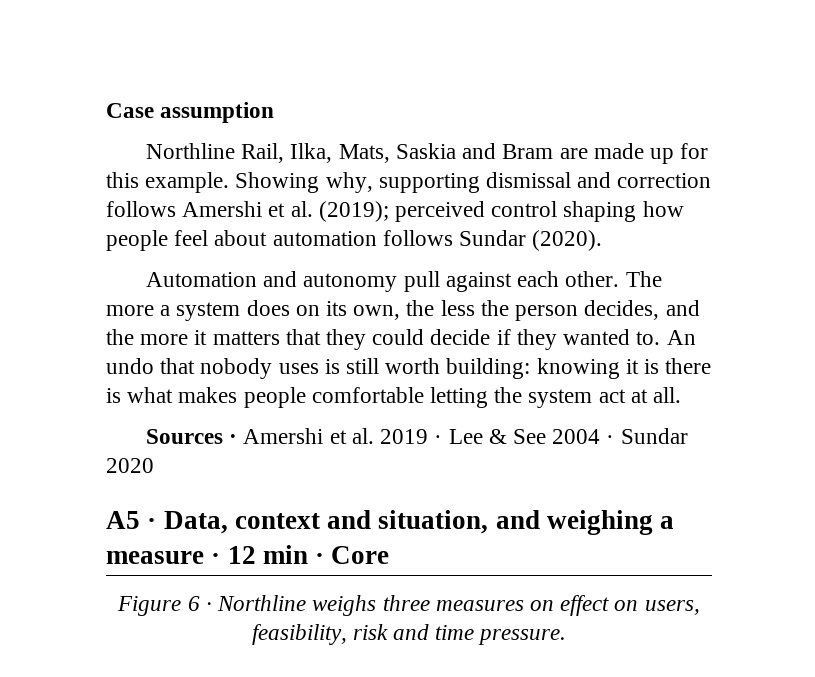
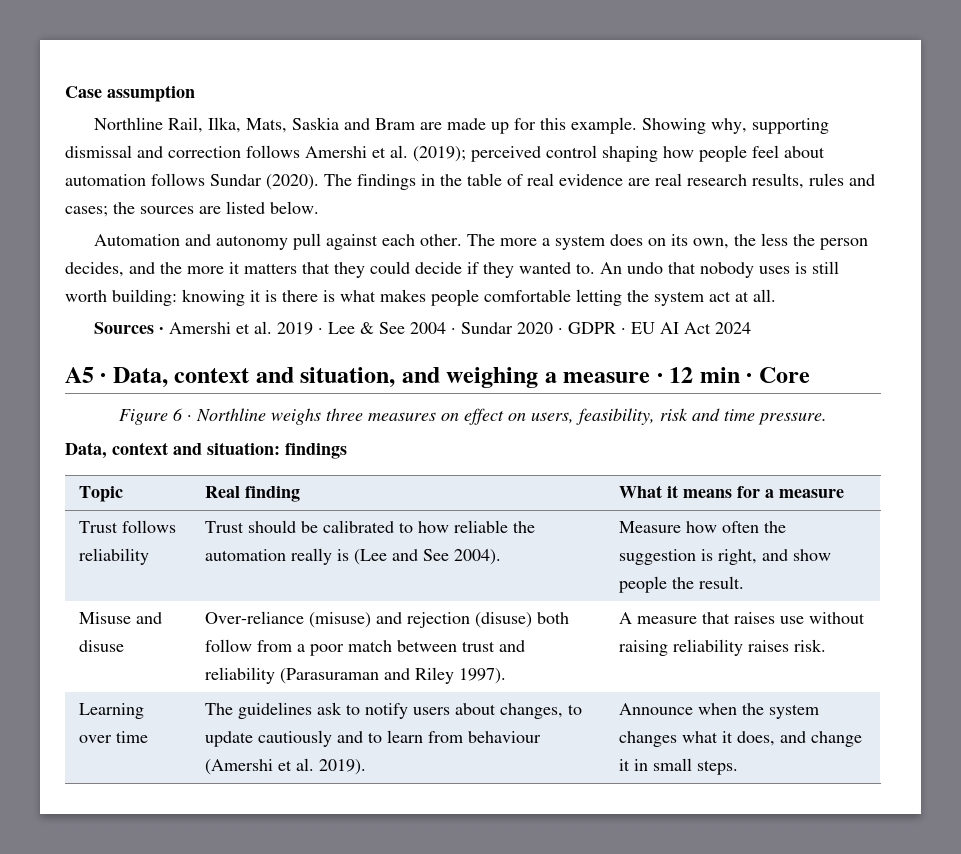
+ The findings in the table of real evidence are real research results, rules and cases; the sources are listed below.
- Sources · Amershi et al. 2019 · Lee & See 2004 · Sundar 2020
+ Sources · Amershi et al. 2019 · Lee & See 2004 · Sundar 2020 · GDPR · EU AI Act 2024
+ Data, context and situation: findings
+ Topic | Real finding | What it means for a measure
+ Trust follows reliability | Trust should be calibrated to how reliable the automation really is (Lee and See 2004). | Measure how often the suggestion is right, and show people the result.
+ Misuse and disuse | Over-reliance (misuse) and rejection (disuse) both follow from a poor match between trust and reliability (Parasuraman and Riley 1997). | A measure that raises use without raising reliability raises risk.
+ Learning over time | The guidelines ask to notify users about changes, to update cautiously and to learn from behaviour (Amershi et al. 2019). | Announce when the system changes what it does, and change it in small steps.

